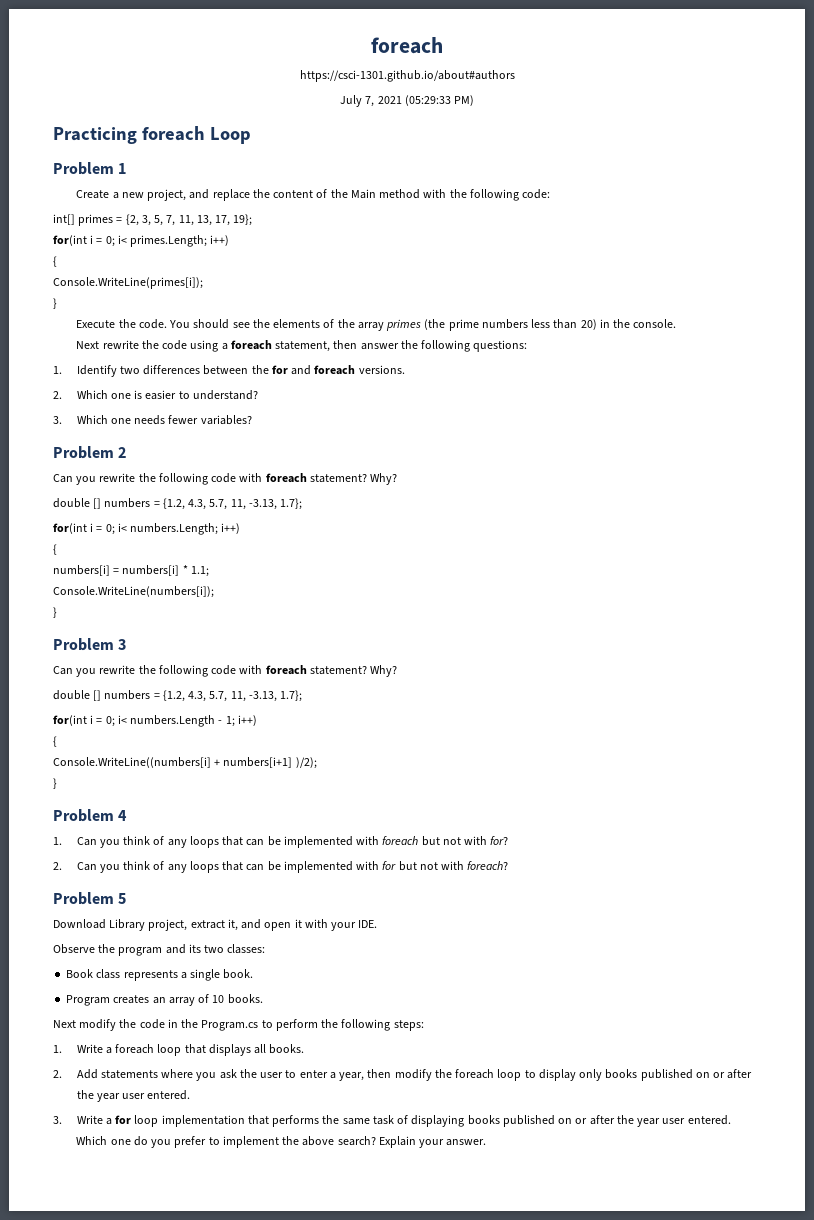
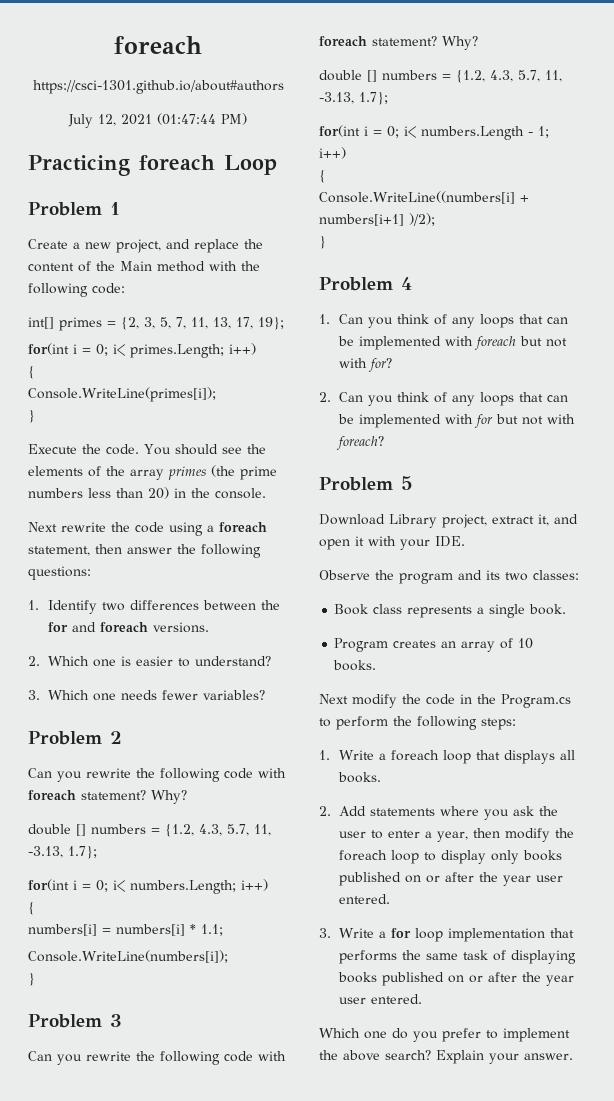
- July 7, 2021 (05:29:33 PM)
+ July 12, 2021 (01:47:44 PM)

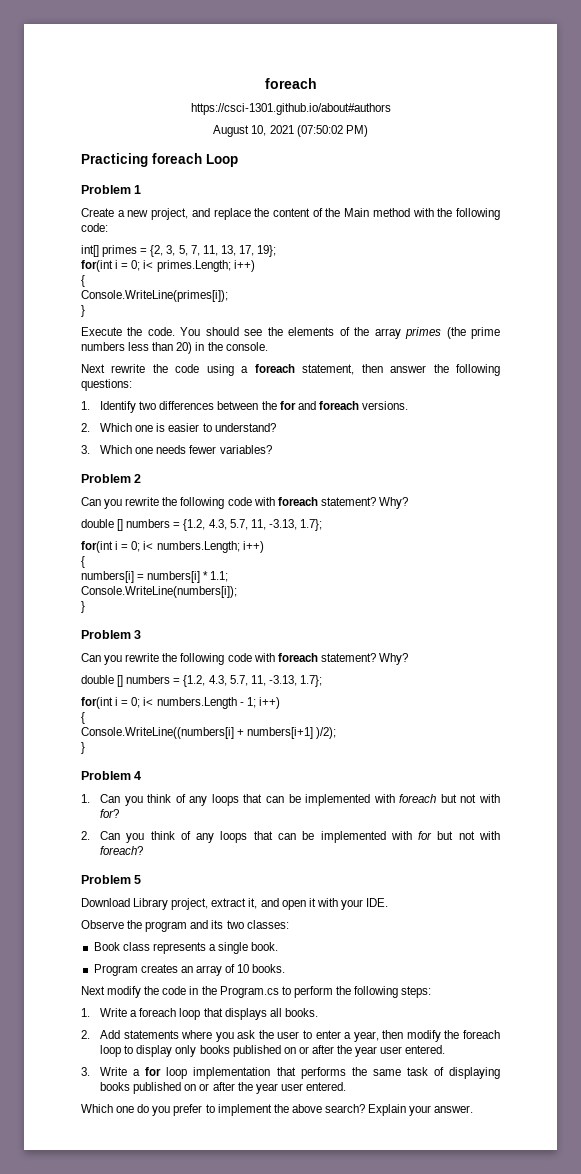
- July 12, 2021 (01:47:44 PM)
+ August 10, 2021 (07:50:02 PM)

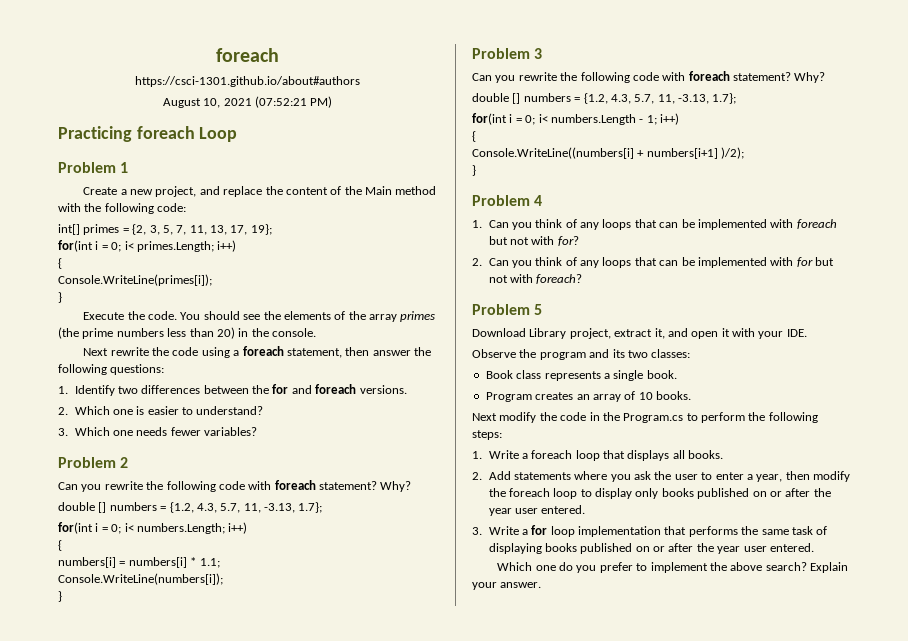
- August 10, 2021 (07:50:02 PM)
+ August 10, 2021 (07:52:21 PM)

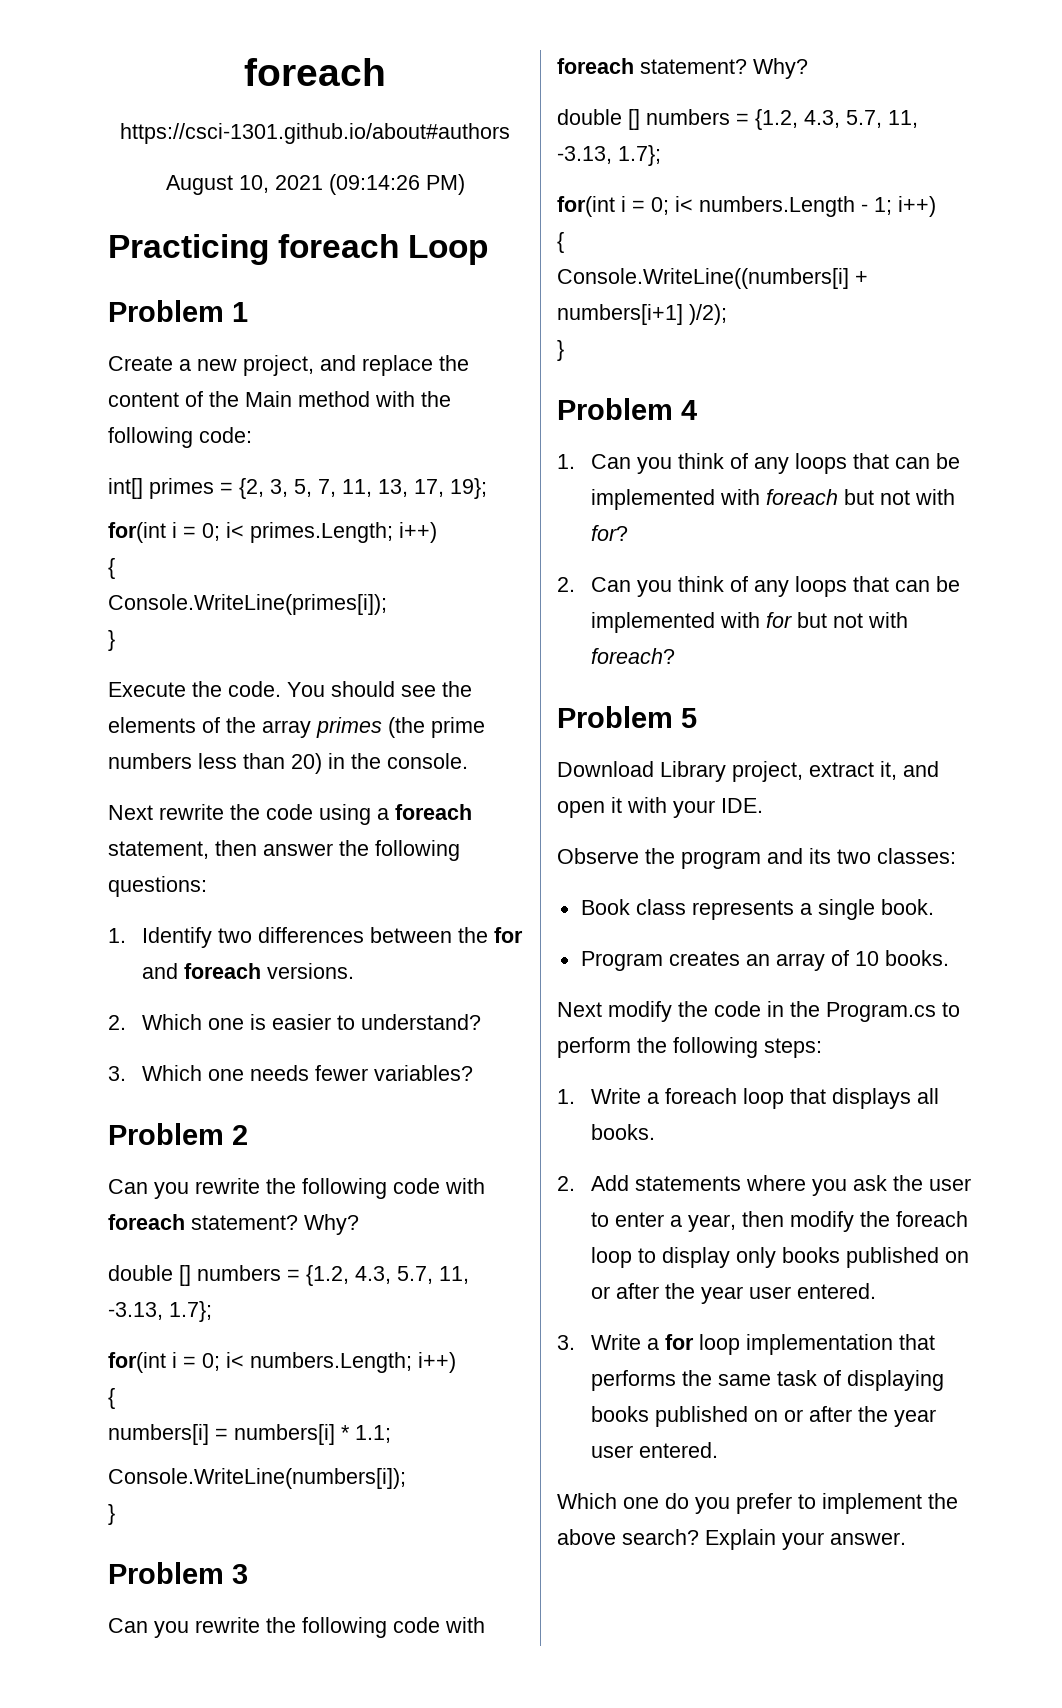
- August 10, 2021 (07:52:21 PM)
+ August 10, 2021 (09:14:26 PM)

